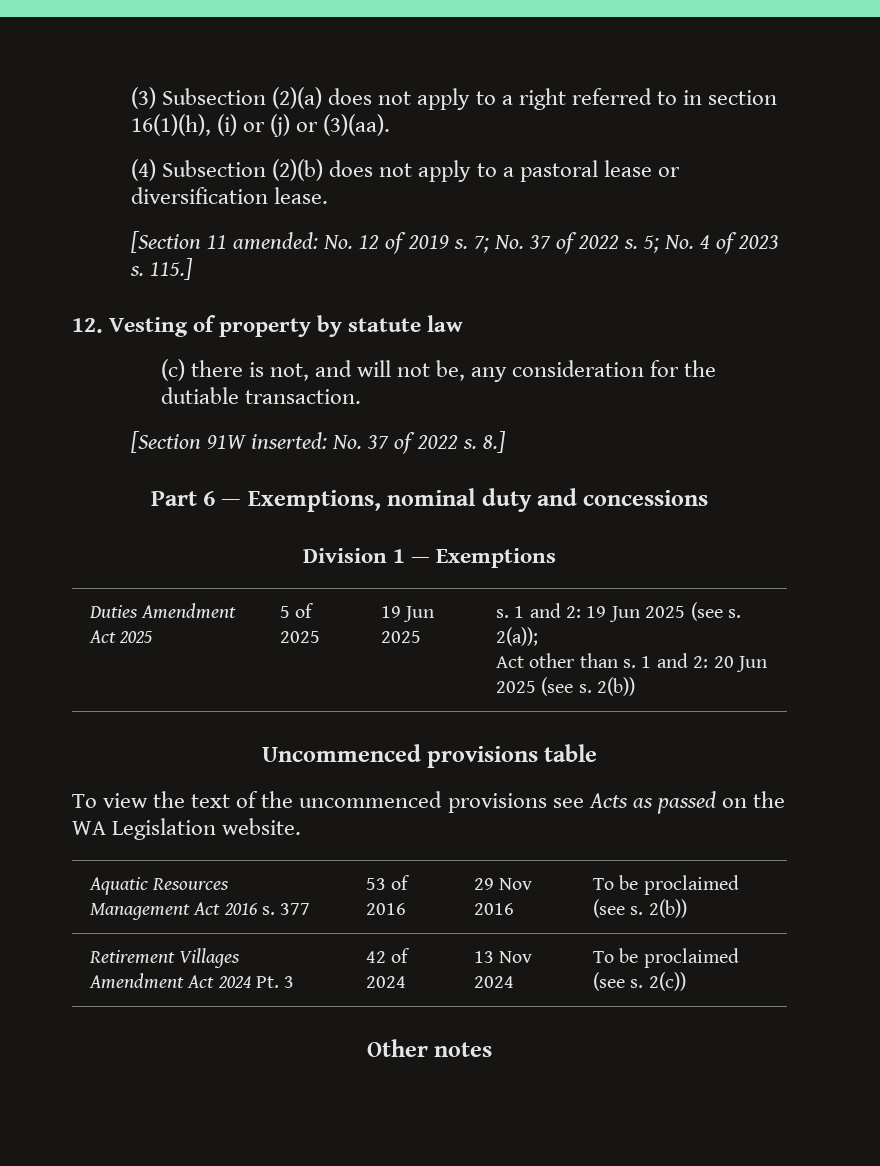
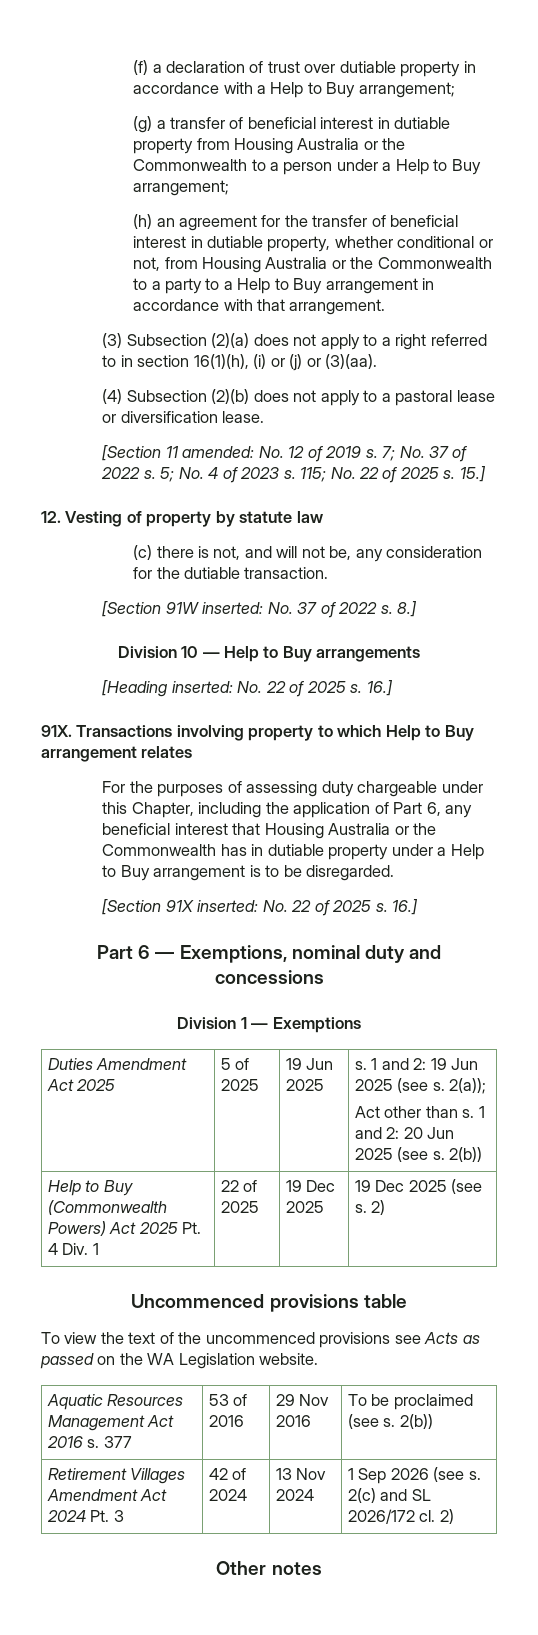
+ (f) a declaration of trust over dutiable property in accordance with a Help to Buy arrangement;
+ (g) a transfer of beneficial interest in dutiable property from Housing Australia or the Commonwealth to a person under a Help to Buy arrangement;
+ (h) an agreement for the transfer of beneficial interest in dutiable property, whether conditional or not, from Housing Australia or the Commonwealth to a party to a Help to Buy arrangement in accordance with that arrangement.
- 115.]
+ 115; No. 22 of 2025 s. 15.]
+ Division 10 — Help to Buy arrangements
+ [Heading inserted: No. 22 of 2025 s. 16.]
+ 91X. Transactions involving property to which Help to Buy arrangement relates
+ For the purposes of assessing duty chargeable under this Chapter, including the application of Part 6, any beneficial interest that Housing Australia or the Commonwealth has in dutiable property under a Help to Buy arrangement is to be disregarded.
+ [Section 91X inserted: No. 22 of 2025 s. 16.]
+ Help to Buy (Commonwealth Powers) Act 2025 Pt. 4 Div. 1 | 22 of 2025 | 19 Dec 2025 | 19 Dec 2025 (see s. 2)
- Retirement Villages Amendment Act 2024 Pt. 3 | 42 of 2024 | 13 Nov 2024 | To be proclaimed (see s. 2(c))
+ Retirement Villages Amendment Act 2024 Pt. 3 | 42 of 2024 | 13 Nov 2024 | 1 Sep 2026 (see s. 2(c) and SL 2026/172 cl. 2)

